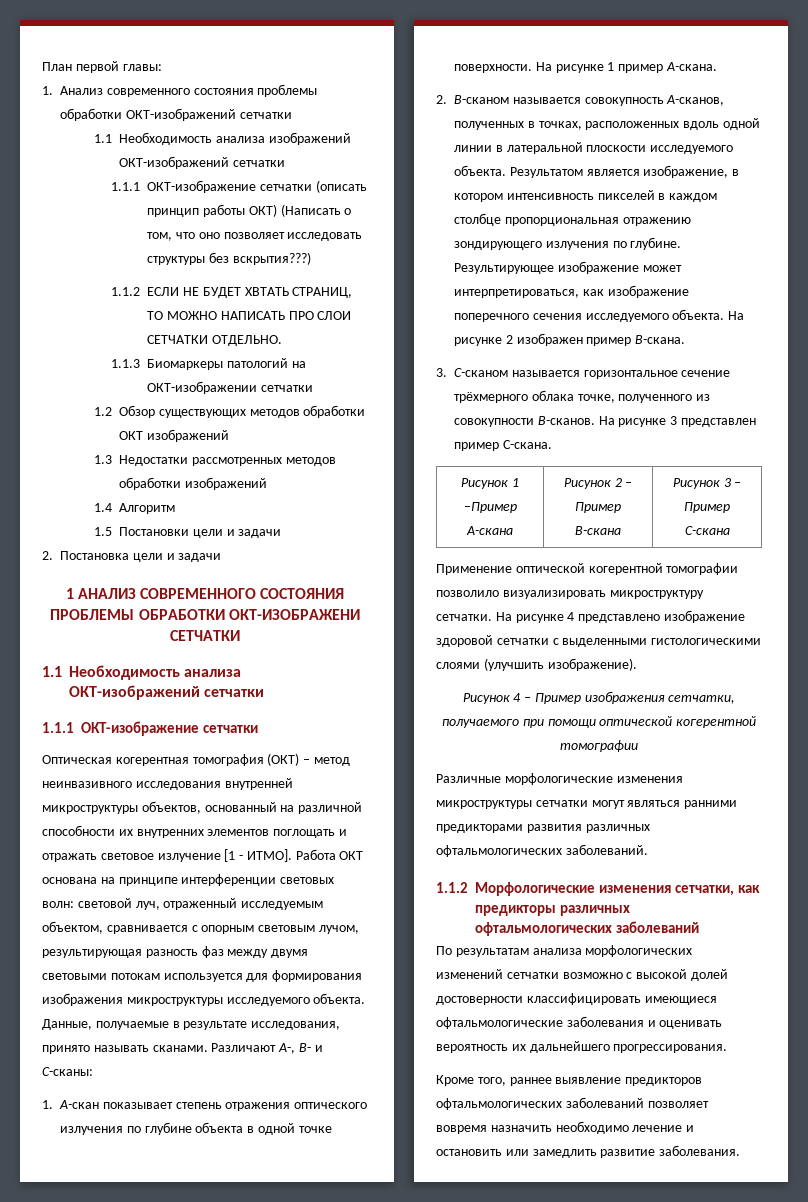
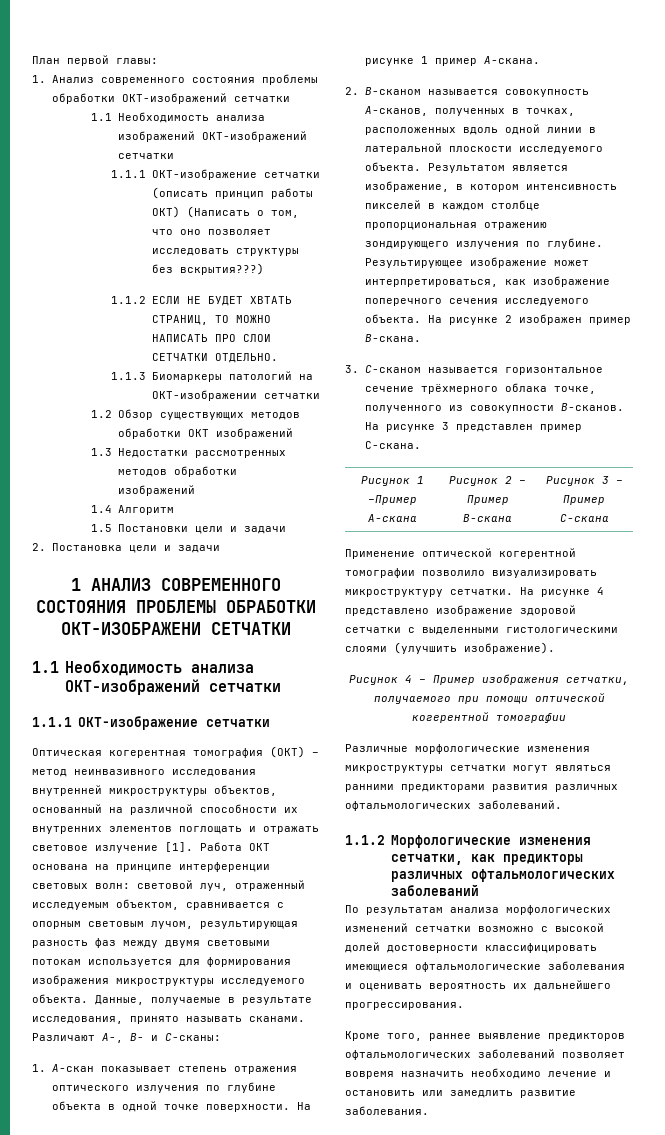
- Оптическая когерентная томография (ОКТ) – метод неинвазивного исследования внутренней микроструктуры объектов, основанный на различной способности их внутренних элементов поглощать и отражать световое излучение [1 - ИТМО].
+ Оптическая когерентная томография (ОКТ) – метод неинвазивного исследования внутренней микроструктуры объектов, основанный на различной способности их внутренних элементов поглощать и отражать световое излучение [1].

